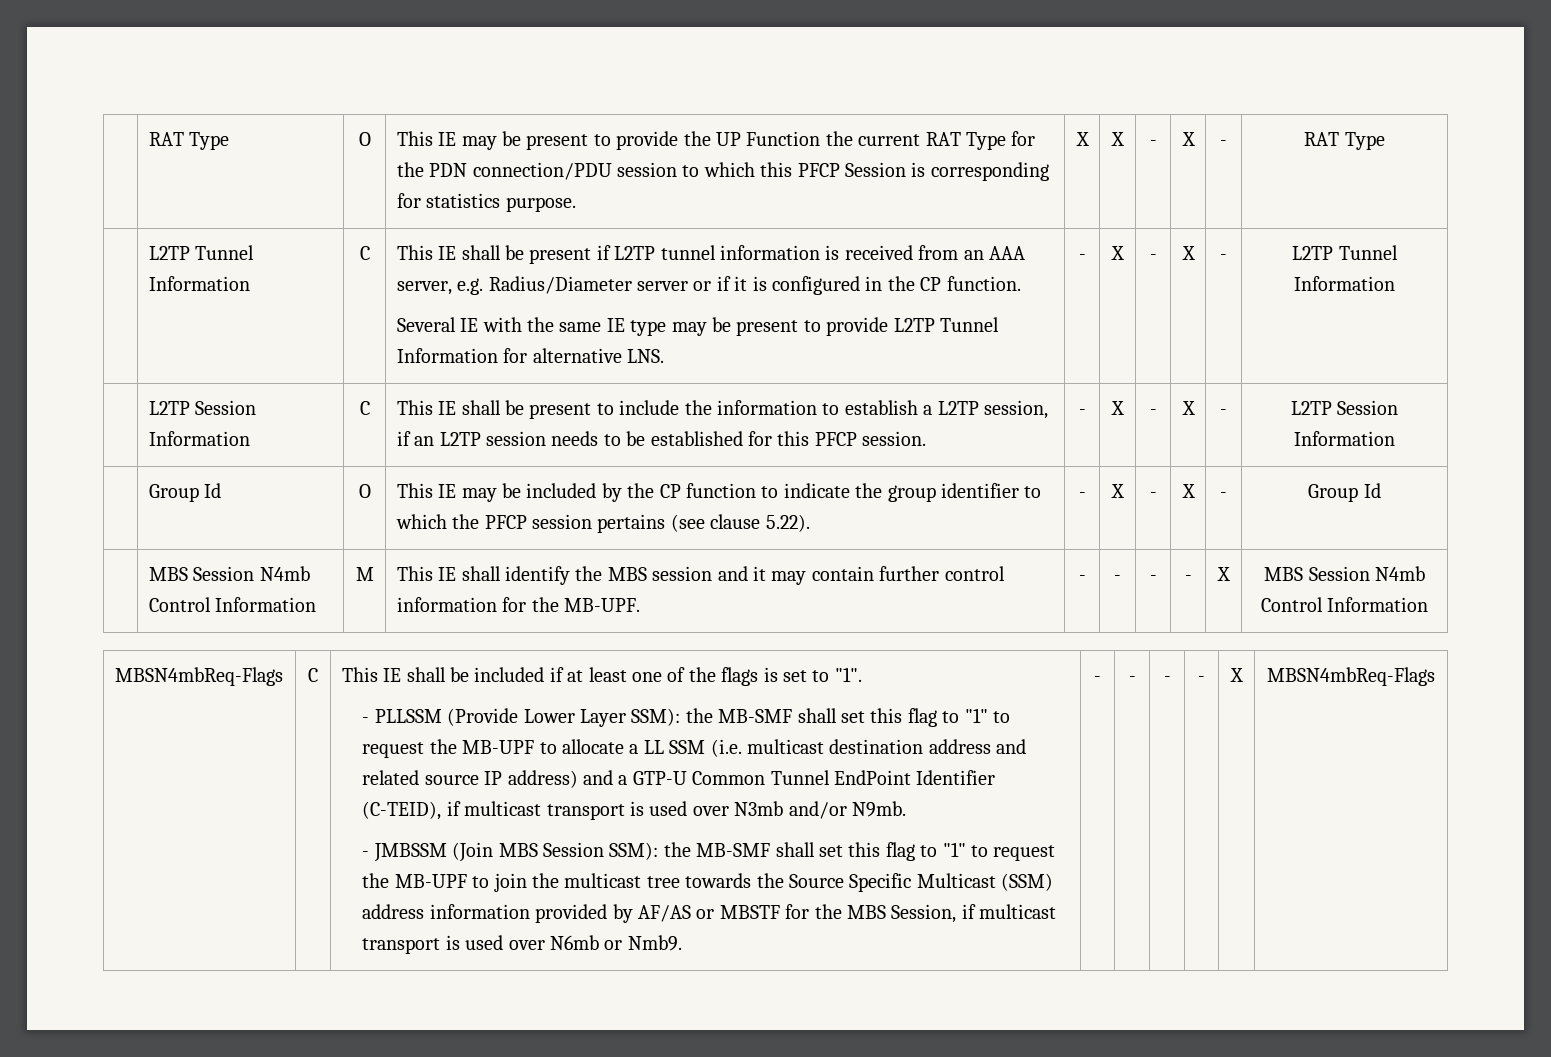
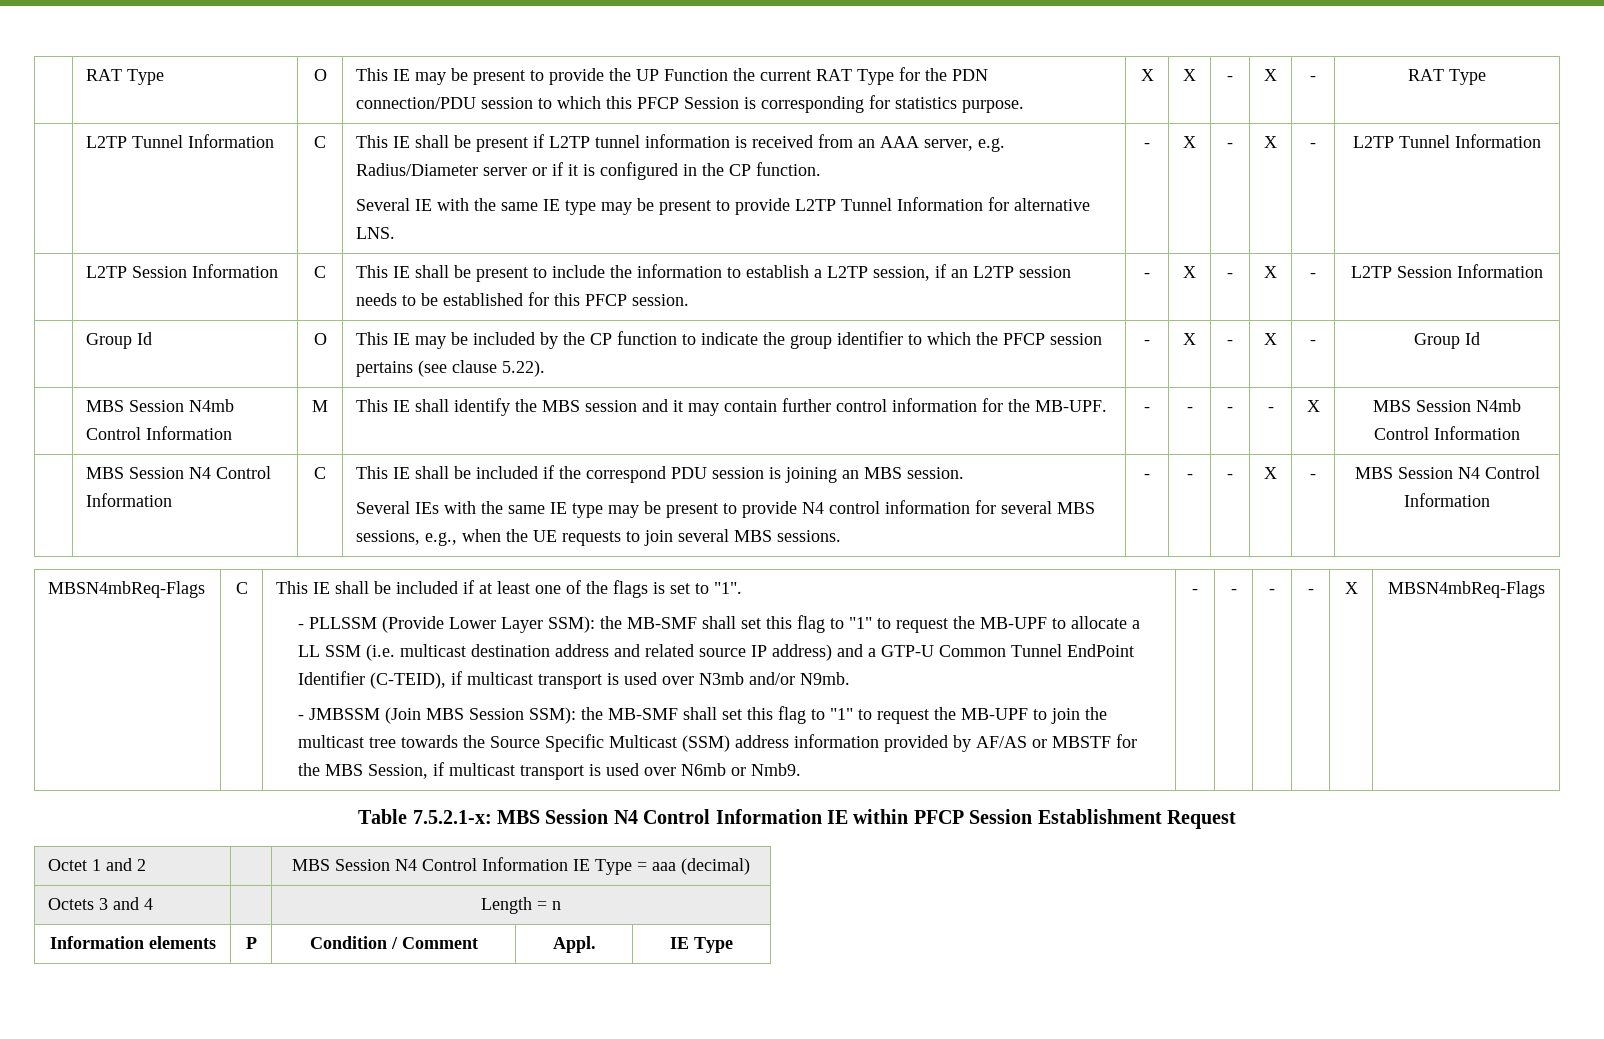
+ MBS Session N4 Control Information | C | This IE shall be included if the correspond PDU session is joining an MBS session.
+ Several IEs with the same IE type may be present to provide N4 control information for several MBS sessions, e.g., when the UE requests to join several MBS sessions. | - | - | - | X | - | MBS Session N4 Control Information
+ Table 7.5.2.1-x: MBS Session N4 Control Information IE within PFCP Session Establishment Request
+ Octet 1 and 2 | | MBS Session N4 Control Information IE Type = aaa (decimal)
+ Octets 3 and 4 | | Length = n
+ Information elements | P | Condition / Comment | Appl. | IE Type

